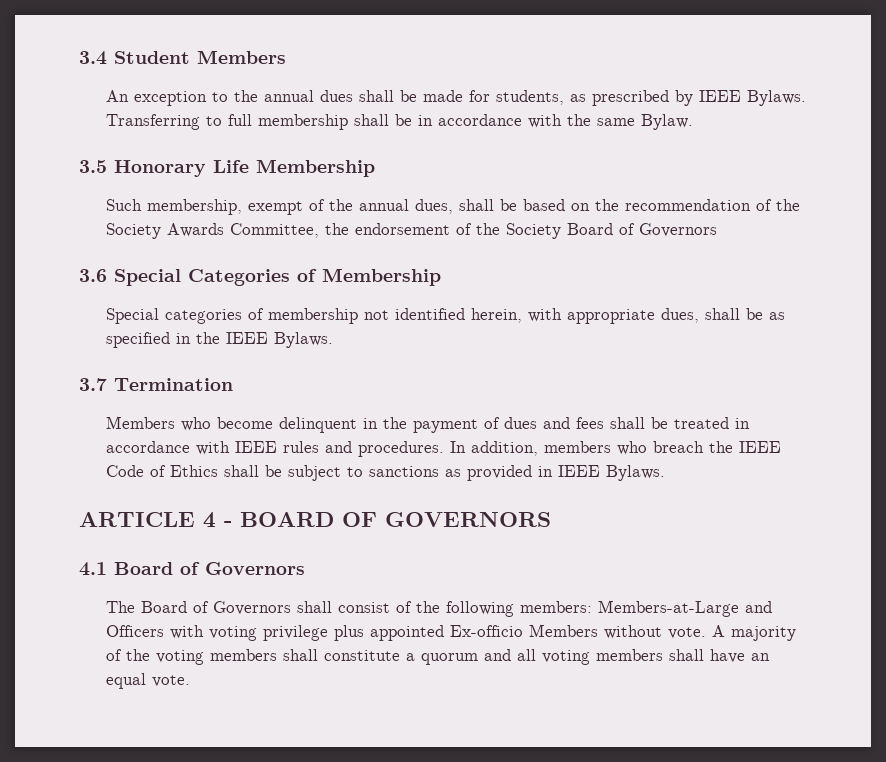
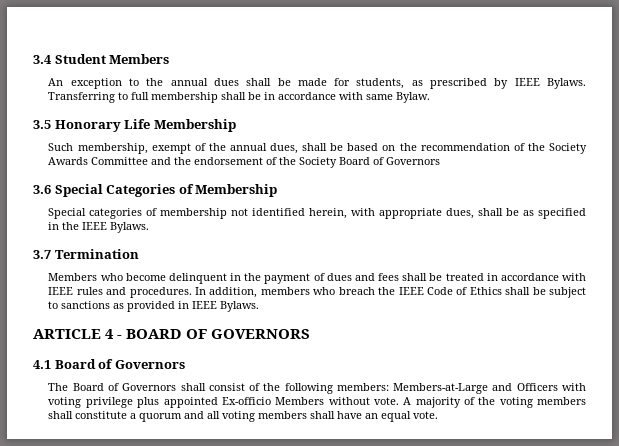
- Transferring to full membership shall be in accordance with the same Bylaw.
+ Transferring to full membership shall be in accordance with same Bylaw.
- Such membership, exempt of the annual dues, shall be based on the recommendation of the Society Awards Committee, the endorsement of the Society Board of Governors
+ Such membership, exempt of the annual dues, shall be based on the recommendation of the Society Awards Committee and the endorsement of the Society Board of Governors

